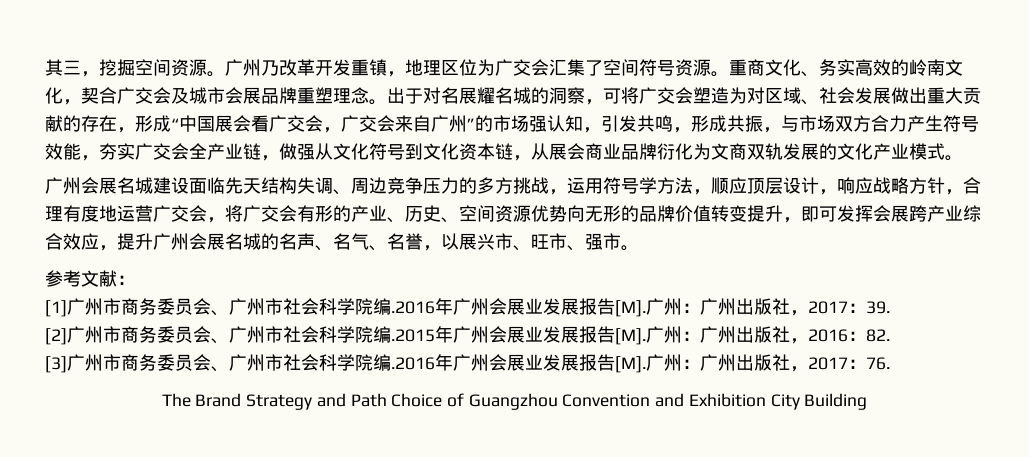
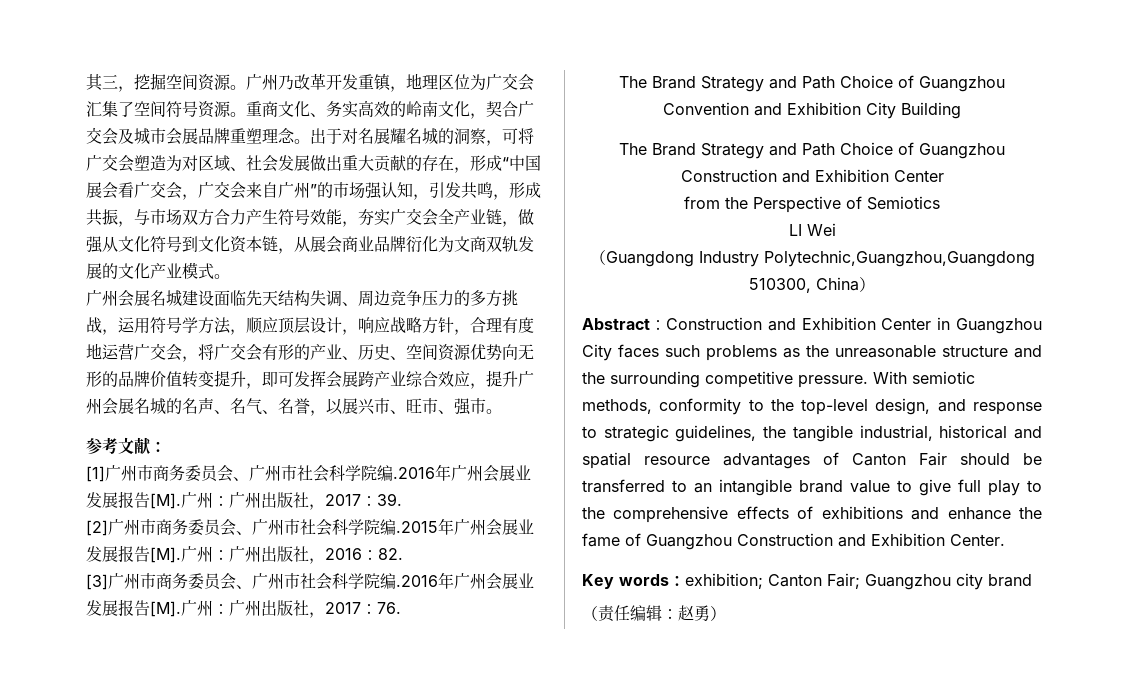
+ The Brand Strategy and Path Choice of Guangzhou Construction and Exhibition Center
+ from the Perspective of Semiotics
+ LI Wei
+ （Guangdong Industry Polytechnic,Guangzhou,Guangdong 510300, China）
+ Abstract：Construction and Exhibition Center in Guangzhou City faces such problems as the unreasonable structure and the surrounding competitive pressure. With semiotic methods, conformity to the top-level design, and response to strategic guidelines, the tangible industrial, historical and spatial resource advantages of Canton Fair should be transferred to an intangible brand value to give full play to the comprehensive effects of exhibitions and enhance the fame of Guangzhou Construction and Exhibition Center.
+ Key words：exhibition; Canton Fair; Guangzhou city brand
+ （责任编辑：赵勇）

